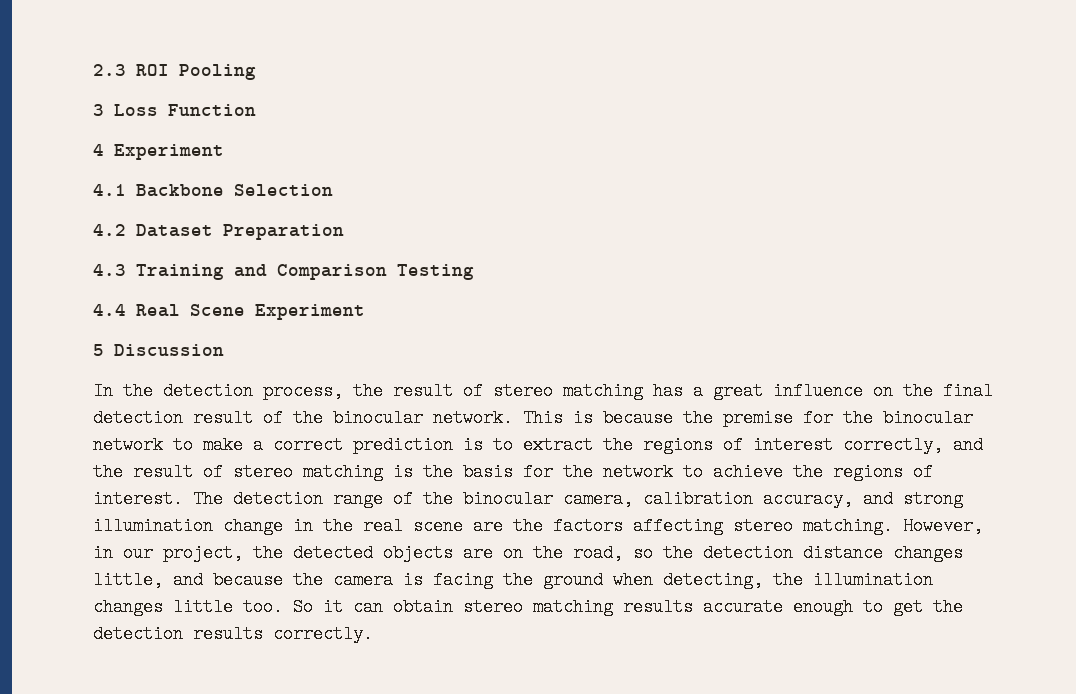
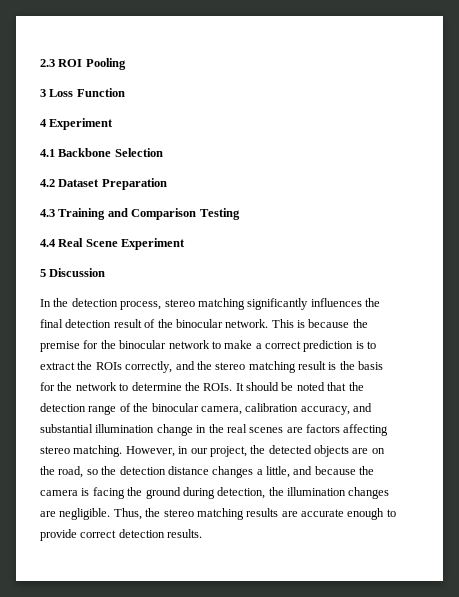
- In the detection process, the result of stereo matching has a great influence on the final detection result of the binocular network.
+ In the detection process, stereo matching significantly influences the final detection result of the binocular network.
- This is because the premise for the binocular network to make a correct prediction is to extract the regions of interest correctly, and the result of stereo matching is the basis for the network to achieve the regions of interest. The detection range of the binocular camera, calibration accuracy, and strong illumination change in the real scene are the factors affecting stereo matching.
+ This is because the premise for the binocular network to make a correct prediction is to extract the ROIs correctly, and the stereo matching result is the basis for the network to determine the ROIs. It should be noted that the detection range of the binocular camera, calibration accuracy, and substantial illumination change in the real scenes are factors affecting stereo matching.
- However, in our project, the detected objects are on the road, so the detection distance changes little, and because the camera is facing the ground when detecting, the illumination changes little too. So it can obtain stereo matching results accurate enough to get the detection results correctly.
+ However, in our project, the detected objects are on the road, so the detection distance changes a little, and because the camera is facing the ground during detection, the illumination changes are negligible. Thus, the stereo matching results are accurate enough to provide correct detection results.

